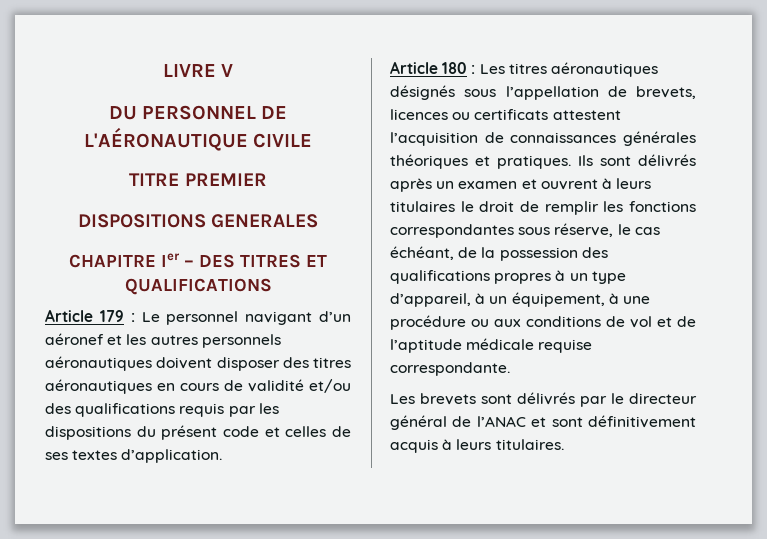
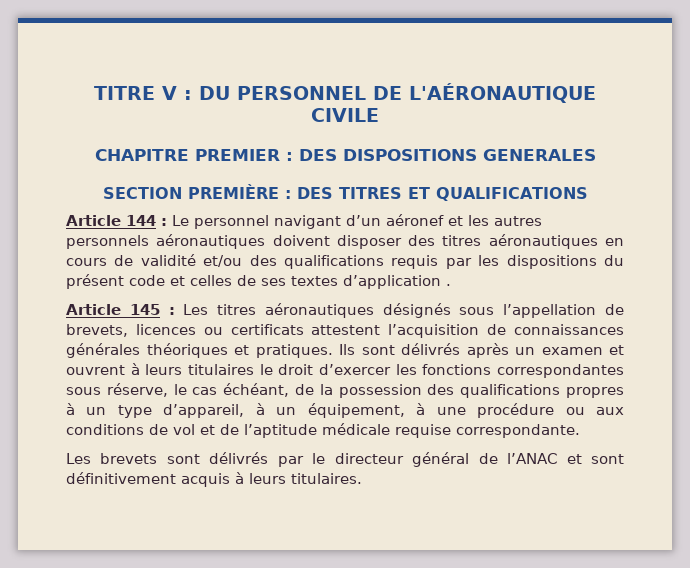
- LIVRE V
- DU PERSONNEL DE L'AÉRONAUTIQUE CIVILE
+ TITRE V : DU PERSONNEL DE L'AÉRONAUTIQUE CIVILE
- TITRE PREMIER
- DISPOSITIONS GENERALES
+ CHAPITRE PREMIER : DES DISPOSITIONS GENERALES
- CHAPITRE Ier – DES TITRES ET QUALIFICATIONS
+ SECTION PREMIÈRE : DES TITRES ET QUALIFICATIONS
- Article 179 : Le personnel navigant d’un aéronef et les autres personnels aéronautiques doivent disposer des titres aéronautiques en cours de validité et/ou des qualifications requis par les dispositions du présent code et celles de ses textes d’application.
- Article 180 : Les titres aéronautiques désignés sous l’appellation de brevets, licences ou certificats attestent l’acquisition de connaissances générales théoriques et pratiques.
+ Article 144 : Le personnel navigant d’un aéronef et les autres personnels aéronautiques doivent disposer des titres aéronautiques en cours de validité et/ou des qualifications requis par les dispositions du présent code et celles de ses textes d’application .
+ Article 145 : Les titres aéronautiques désignés sous l’appellation de brevets, licences ou certificats attestent l’acquisition de connaissances générales théoriques et pratiques.
- Ils sont délivrés après un examen et ouvrent à leurs titulaires le droit de remplir les fonctions correspondantes sous réserve, le cas échéant, de la possession des qualifications propres à un type d’appareil, à un équipement, à une procédure ou aux conditions de vol et de l’aptitude médicale requise correspondante.
+ Ils sont délivrés après un examen et ouvrent à leurs titulaires le droit d’exercer les fonctions correspondantes sous réserve, le cas échéant, de la possession des qualifications propres à un type d’appareil, à un équipement, à une procédure ou aux conditions de vol et de l’aptitude médicale requise correspondante.

